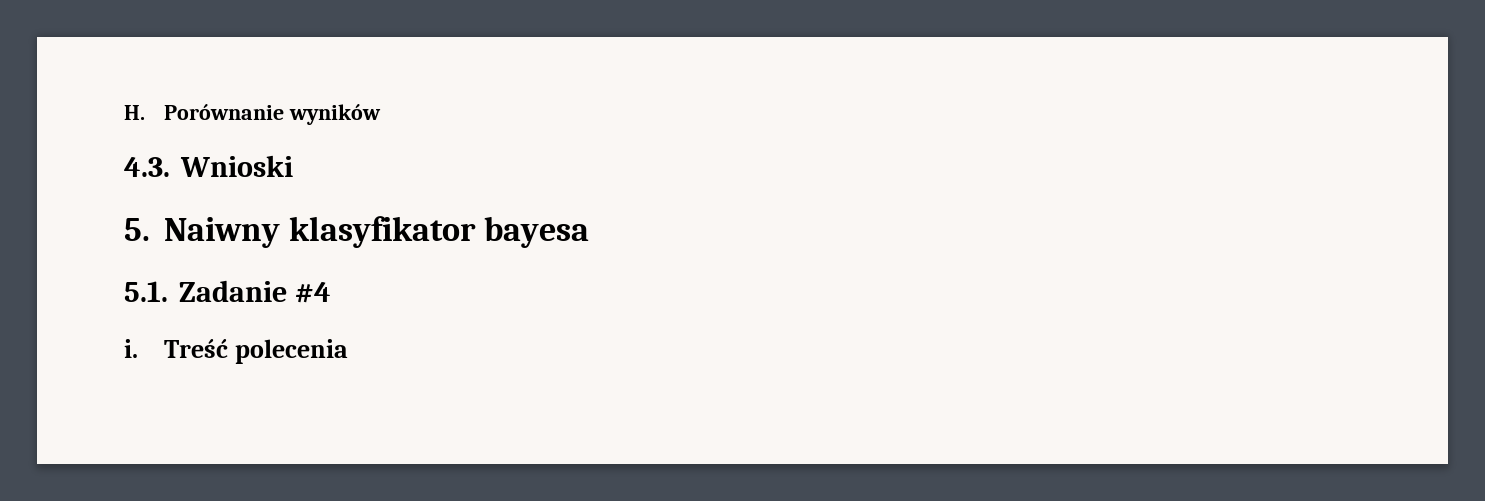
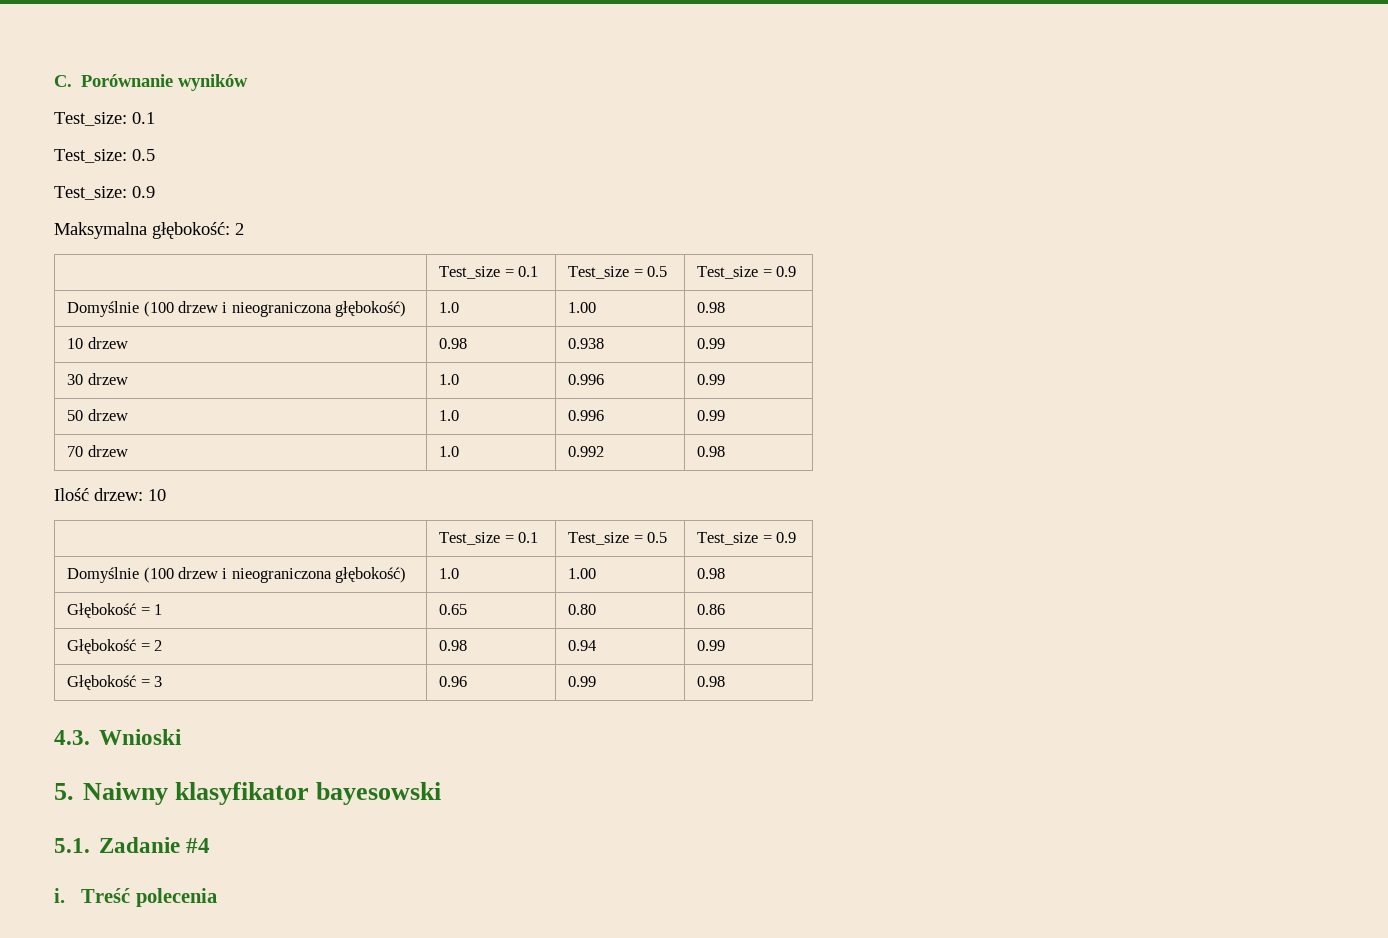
- H. Porównanie wyników
+ C. Porównanie wyników
+ Test_size: 0.1
+ Test_size: 0.5
+ Test_size: 0.9
+ Maksymalna głębokość: 2
+ | Test_size = 0.1 | Test_size = 0.5 | Test_size = 0.9
+ Domyślnie (100 drzew i nieograniczona głębokość) | 1.0 | 1.00 | 0.98
+ 10 drzew | 0.98 | 0.938 | 0.99
+ 30 drzew | 1.0 | 0.996 | 0.99
+ 50 drzew | 1.0 | 0.996 | 0.99
+ 70 drzew | 1.0 | 0.992 | 0.98
+ Ilość drzew: 10
+ | Test_size = 0.1 | Test_size = 0.5 | Test_size = 0.9
+ Domyślnie (100 drzew i nieograniczona głębokość) | 1.0 | 1.00 | 0.98
+ Głębokość = 1 | 0.65 | 0.80 | 0.86
+ Głębokość = 2 | 0.98 | 0.94 | 0.99
+ Głębokość = 3 | 0.96 | 0.99 | 0.98
- 5. Naiwny klasyfikator bayesa
+ 5. Naiwny klasyfikator bayesowski

